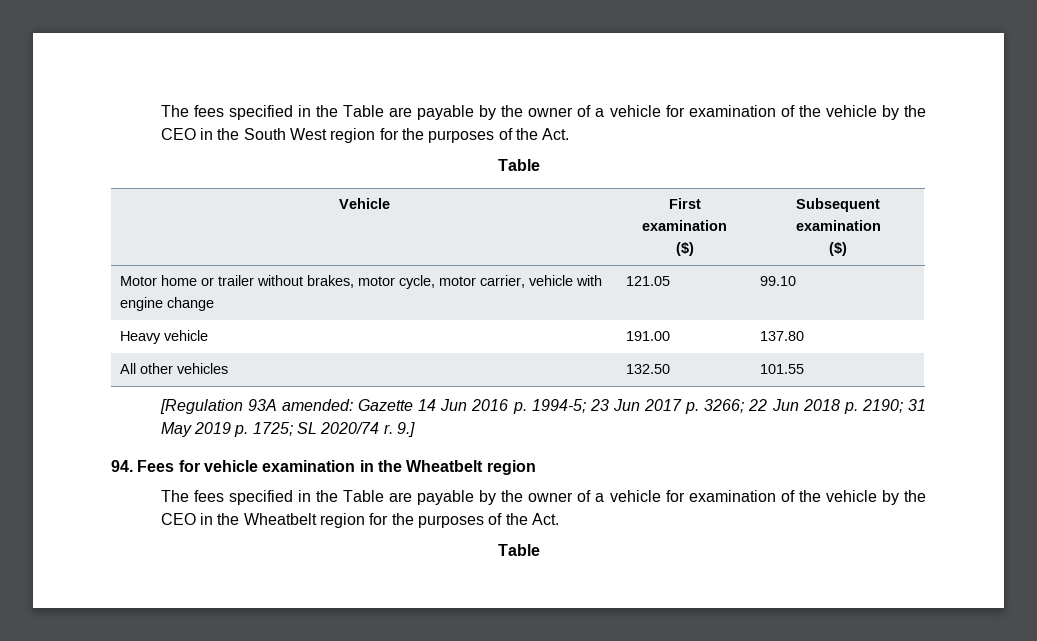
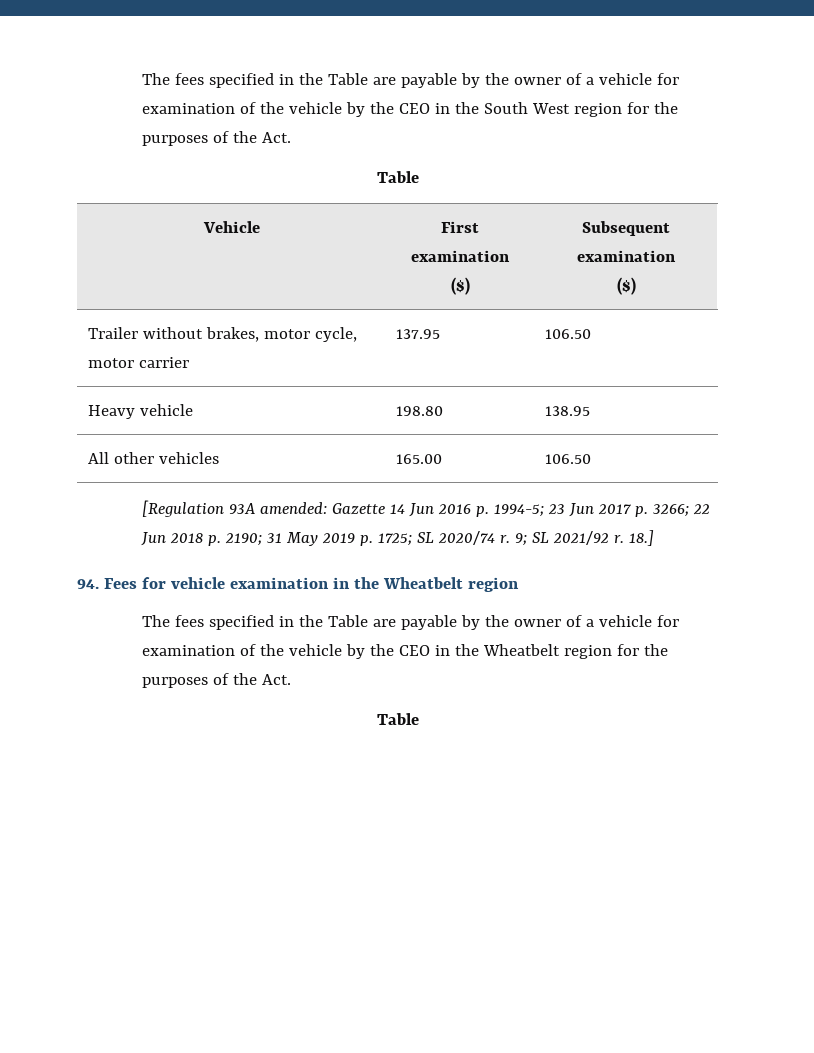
- Motor home or trailer without brakes, motor cycle, motor carrier, vehicle with engine change | 121.05 | 99.10
+ Trailer without brakes, motor cycle, motor carrier | 137.95 | 106.50
- Heavy vehicle | 191.00 | 137.80
+ Heavy vehicle | 198.80 | 138.95
- All other vehicles | 132.50 | 101.55
+ All other vehicles | 165.00 | 106.50
- 9.]
+ 9; SL 2021/92 r. 18.]

